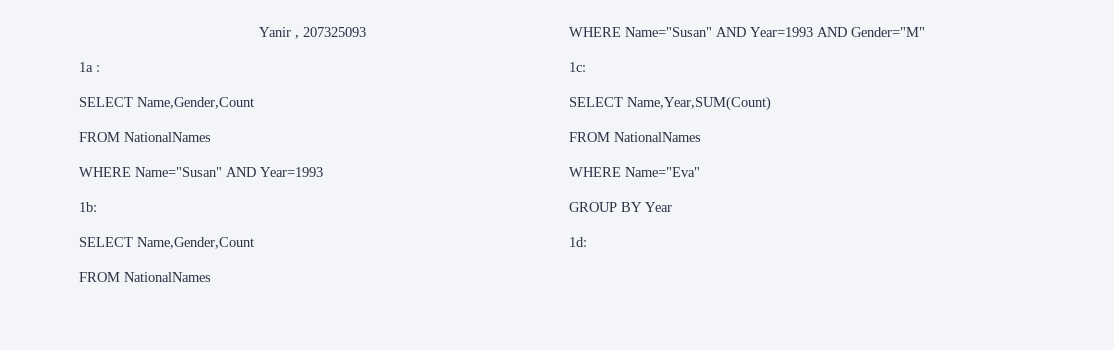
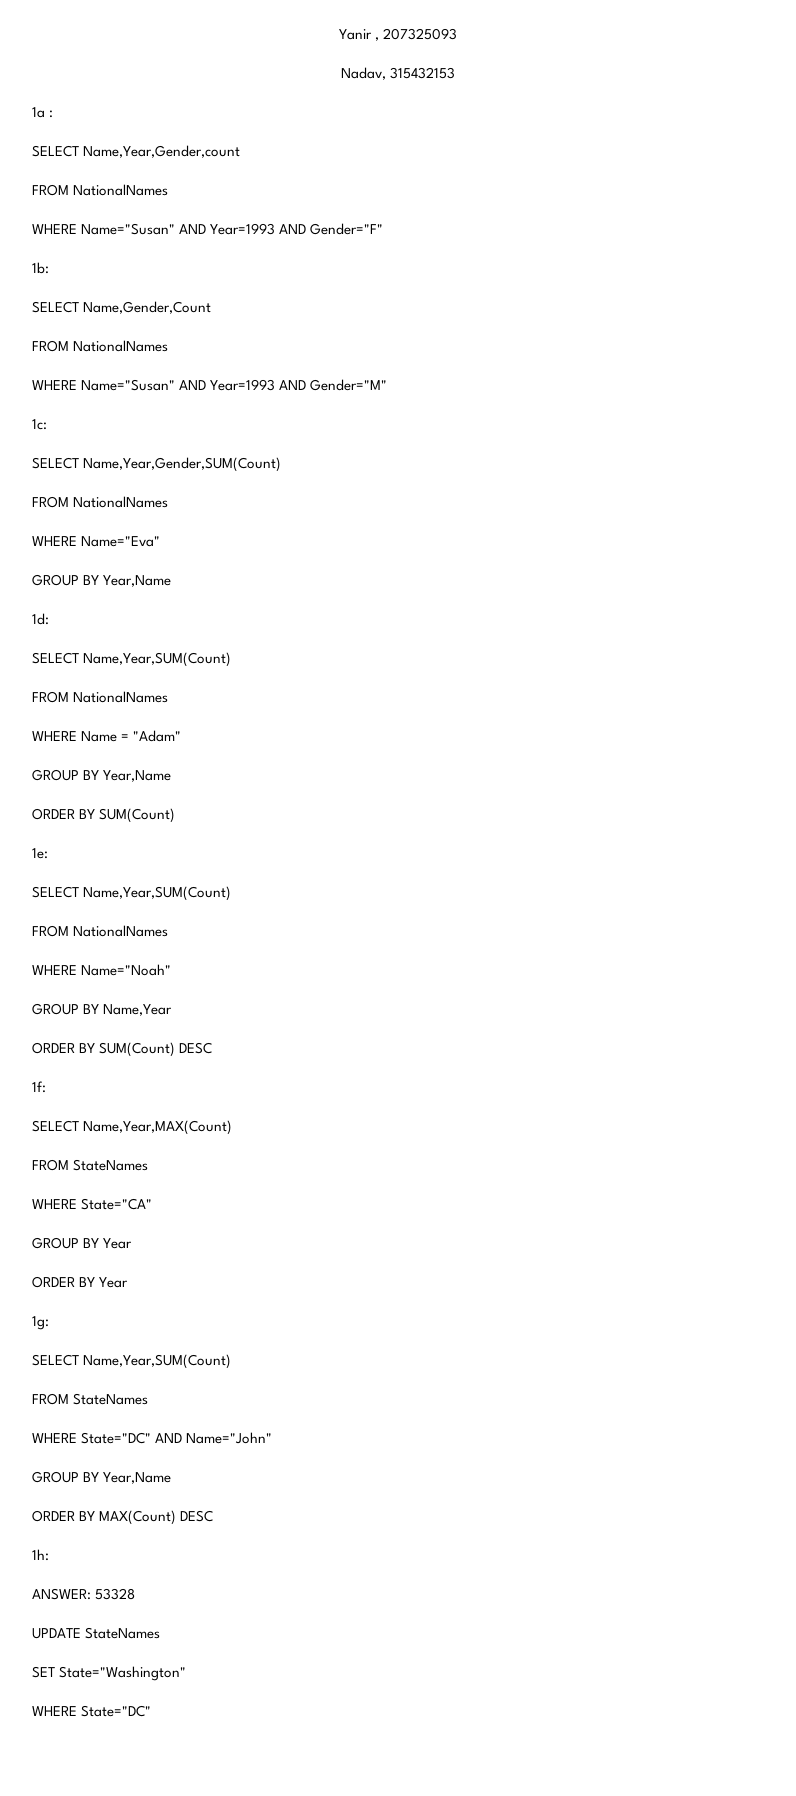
+ Nadav, 315432153
  1a :
- SELECT Name,Gender,Count
+ SELECT Name,Year,Gender,count
  FROM NationalNames
- WHERE Name="Susan" AND Year=1993
+ WHERE Name="Susan" AND Year=1993 AND Gender="F"
- SELECT Name,Year,SUM(Count)
+ SELECT Name,Year,Gender,SUM(Count)
  WHERE Name="Eva"
+ GROUP BY Year,Name
+ 1d:
+ SELECT Name,Year,SUM(Count)
+ FROM NationalNames
+ WHERE Name = "Adam"
+ GROUP BY Year,Name
+ ORDER BY SUM(Count)
+ 1e:
+ SELECT Name,Year,SUM(Count)
+ FROM NationalNames
+ WHERE Name="Noah"
+ GROUP BY Name,Year
+ ORDER BY SUM(Count) DESC
+ 1f:
+ SELECT Name,Year,MAX(Count)
+ FROM StateNames
+ WHERE State="CA"
  GROUP BY Year
- 1d:
+ ORDER BY Year
+ 1g:
+ SELECT Name,Year,SUM(Count)
+ FROM StateNames
+ WHERE State="DC" AND Name="John"
+ GROUP BY Year,Name
+ ORDER BY MAX(Count) DESC
+ 1h:
+ ANSWER: 53328
+ UPDATE StateNames
+ SET State="Washington"
+ WHERE State="DC"

